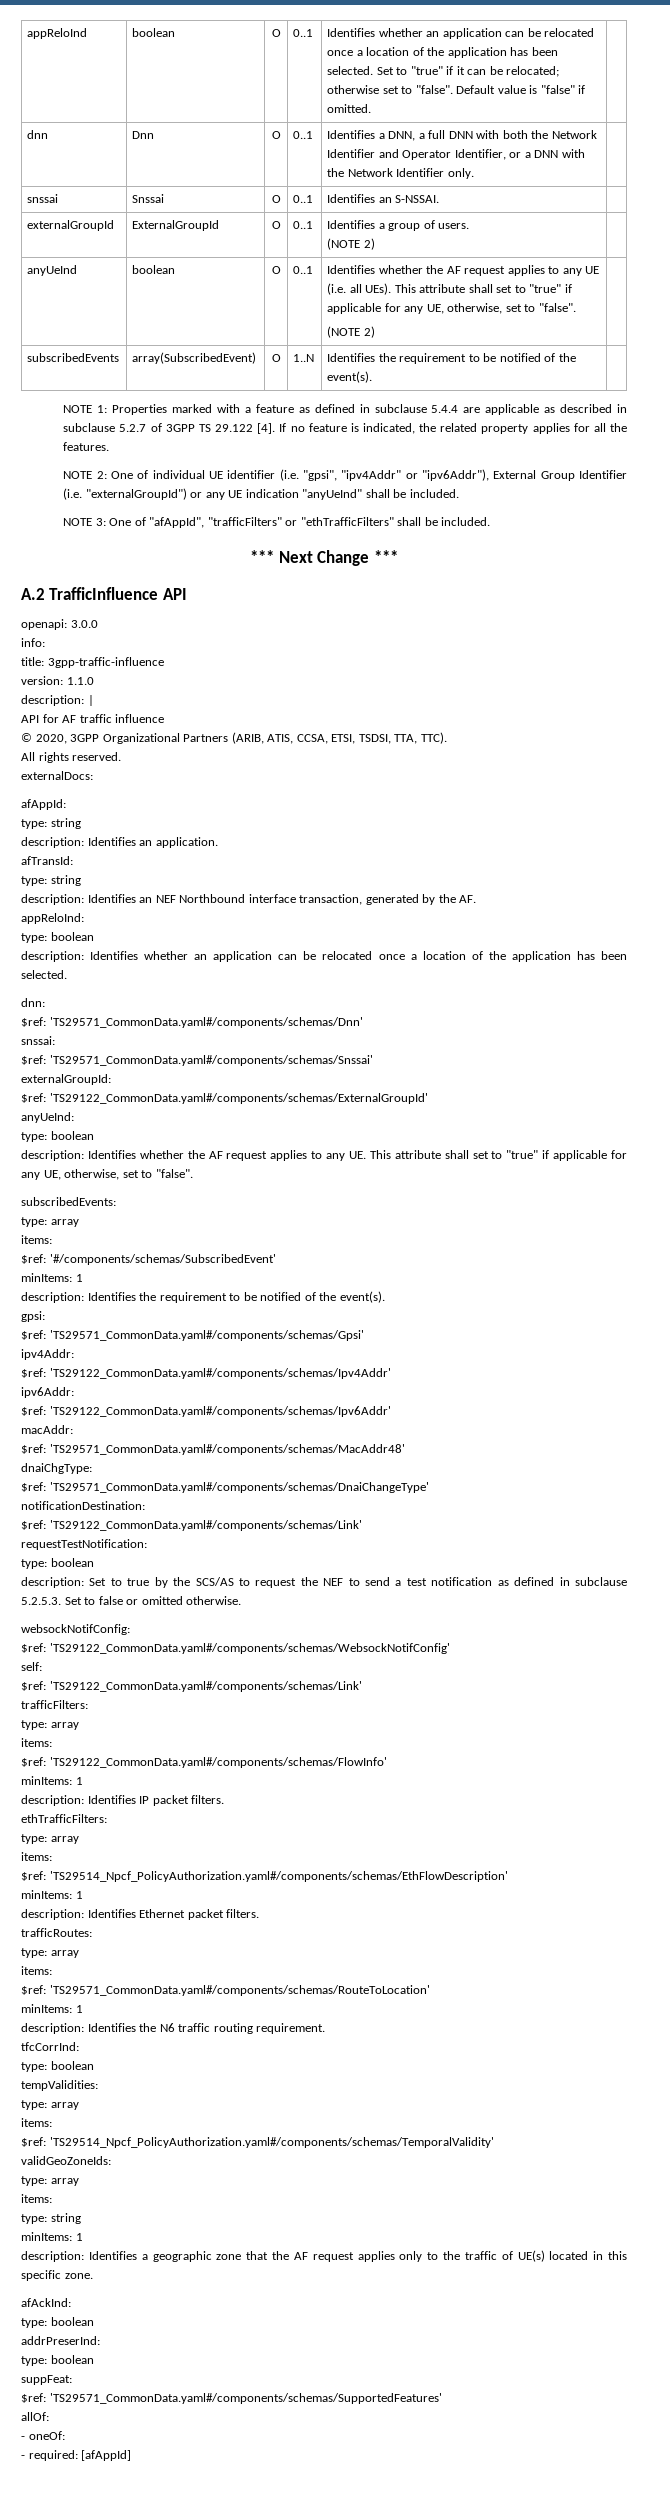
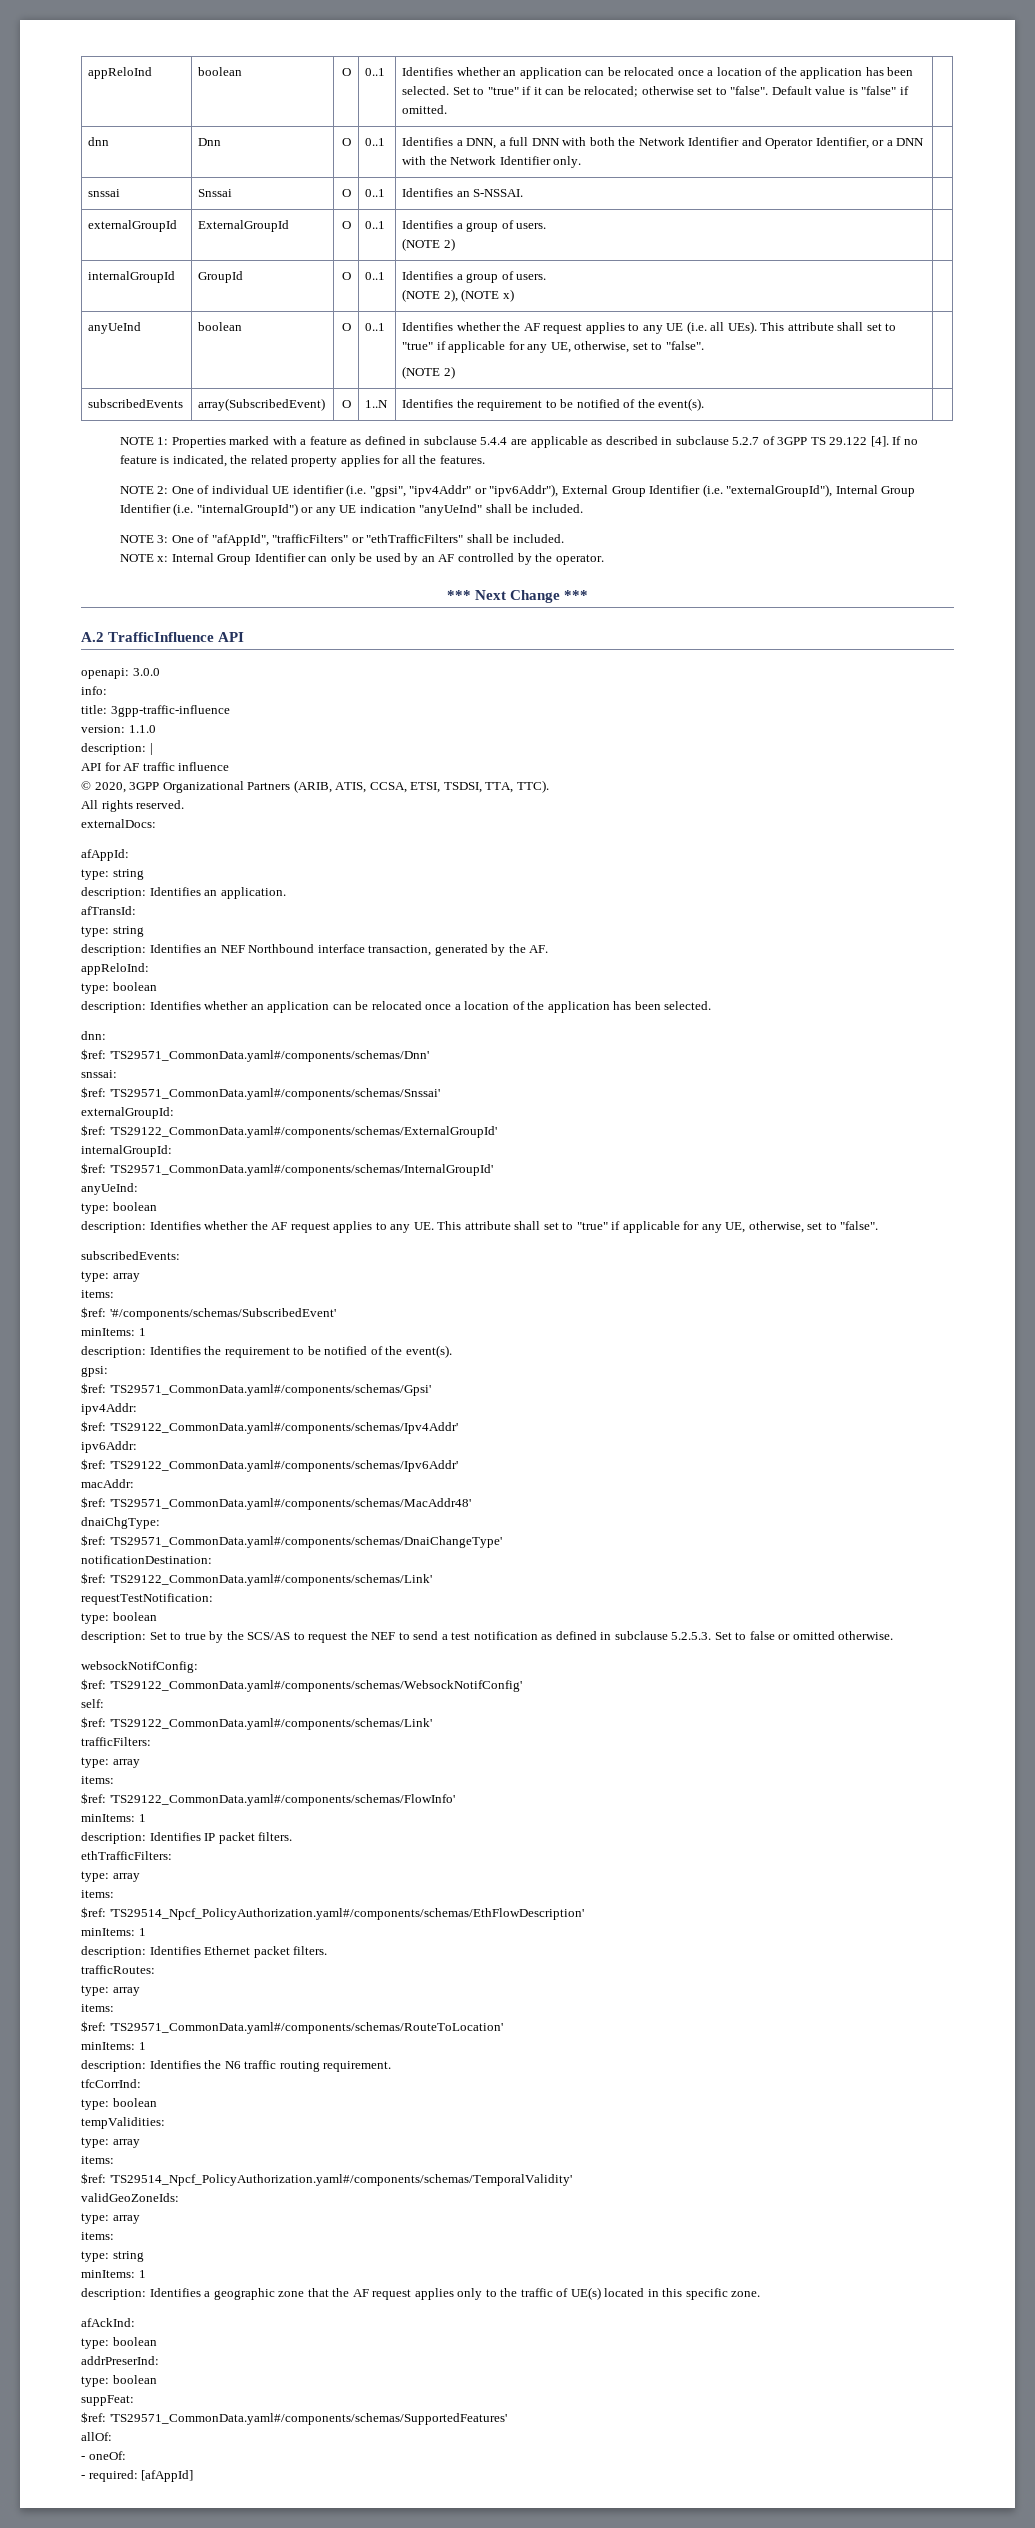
+ internalGroupId | GroupId | O | 0..1 | Identifies a group of users.
+ (NOTE 2), (NOTE x) |
- NOTE 2: One of individual UE identifier (i.e. "gpsi", "ipv4Addr" or "ipv6Addr"), External Group Identifier (i.e. "externalGroupId") or any UE indication "anyUeInd" shall be included.
+ NOTE 2: One of individual UE identifier (i.e. "gpsi", "ipv4Addr" or "ipv6Addr"), External Group Identifier (i.e. "externalGroupId"), Internal Group Identifier (i.e. "internalGroupId") or any UE indication "anyUeInd" shall be included.
+ NOTE x: Internal Group Identifier can only be used by an AF controlled by the operator.
+ internalGroupId:
+ $ref: 'TS29571_CommonData.yaml#/components/schemas/InternalGroupId'

